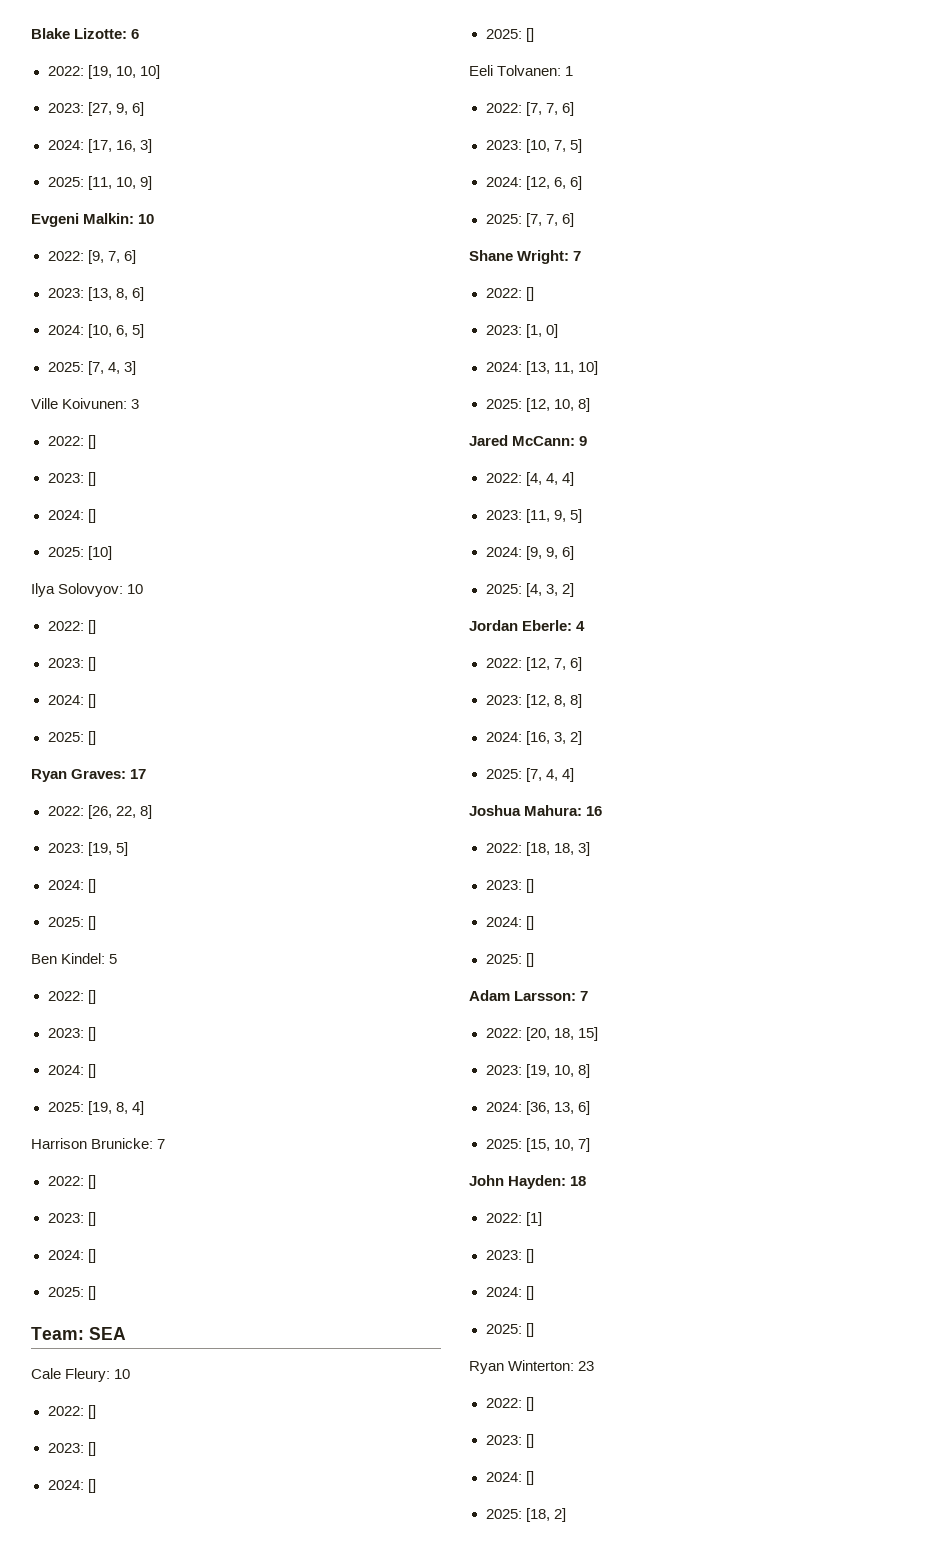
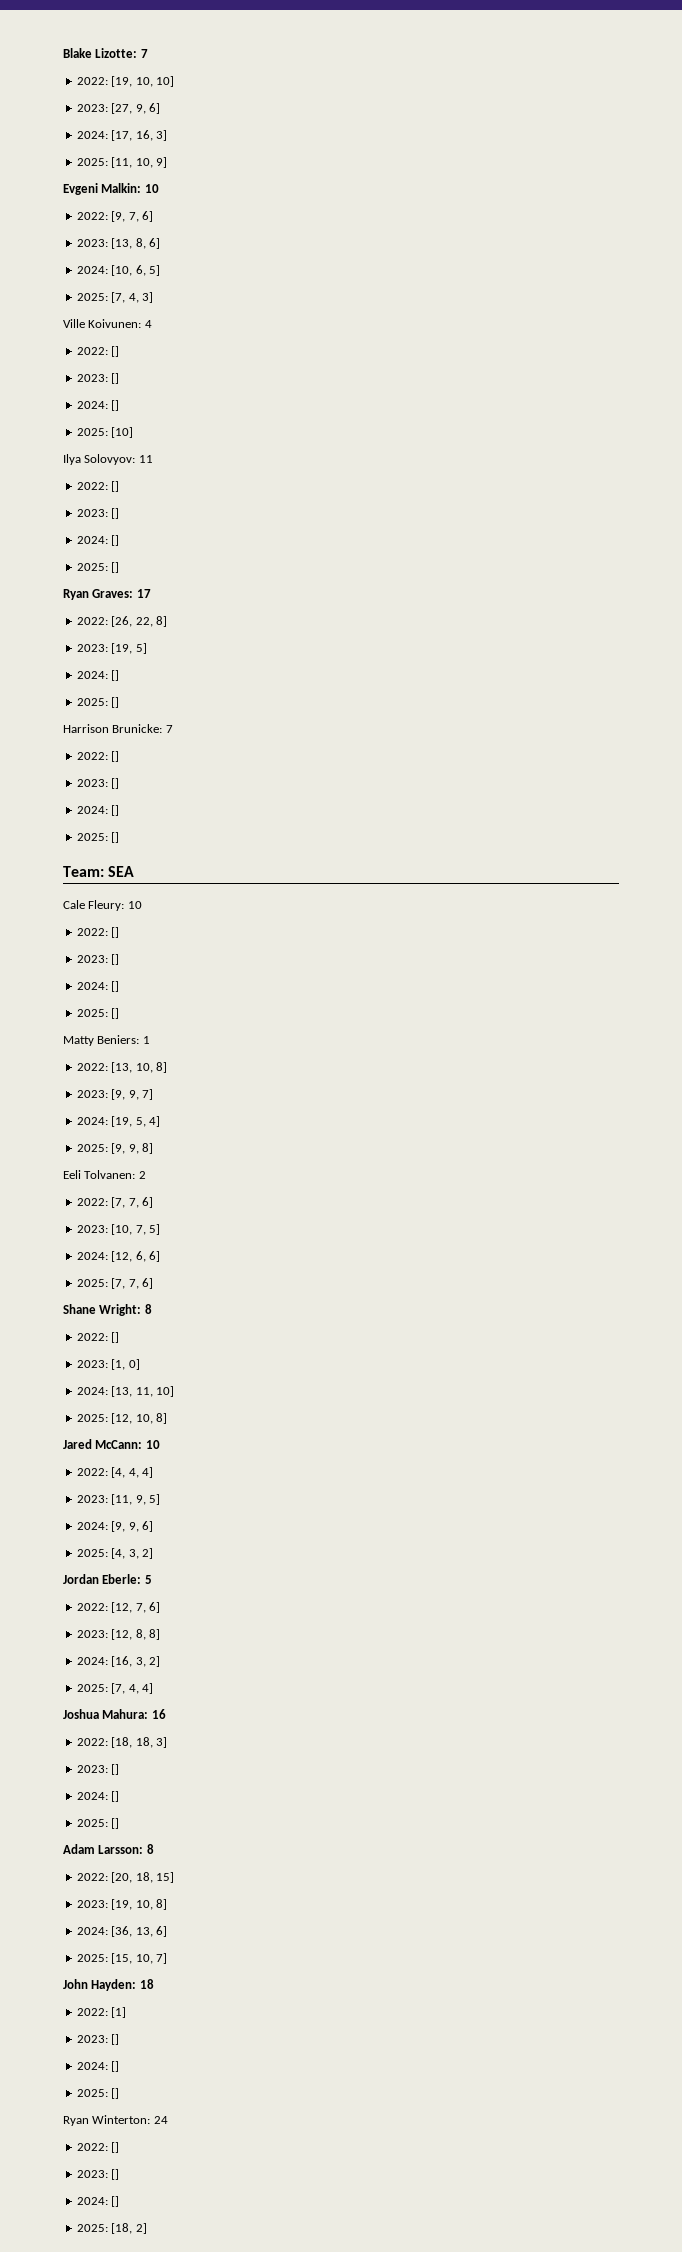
- Blake Lizotte: 6
+ Blake Lizotte: 7
- Ville Koivunen: 3
+ Ville Koivunen: 4
- Ilya Solovyov: 10
+ Ilya Solovyov: 11
- Ben Kindel: 5
- 2022: []
- 2023: []
- 2024: []
- 2025: [19, 8, 4]
+ Matty Beniers: 1
+ 2022: [13, 10, 8]
+ 2023: [9, 9, 7]
+ 2024: [19, 5, 4]
+ 2025: [9, 9, 8]
- Eeli Tolvanen: 1
+ Eeli Tolvanen: 2
- Shane Wright: 7
+ Shane Wright: 8
- Jared McCann: 9
+ Jared McCann: 10
- Jordan Eberle: 4
+ Jordan Eberle: 5
- Adam Larsson: 7
+ Adam Larsson: 8
- Ryan Winterton: 23
+ Ryan Winterton: 24

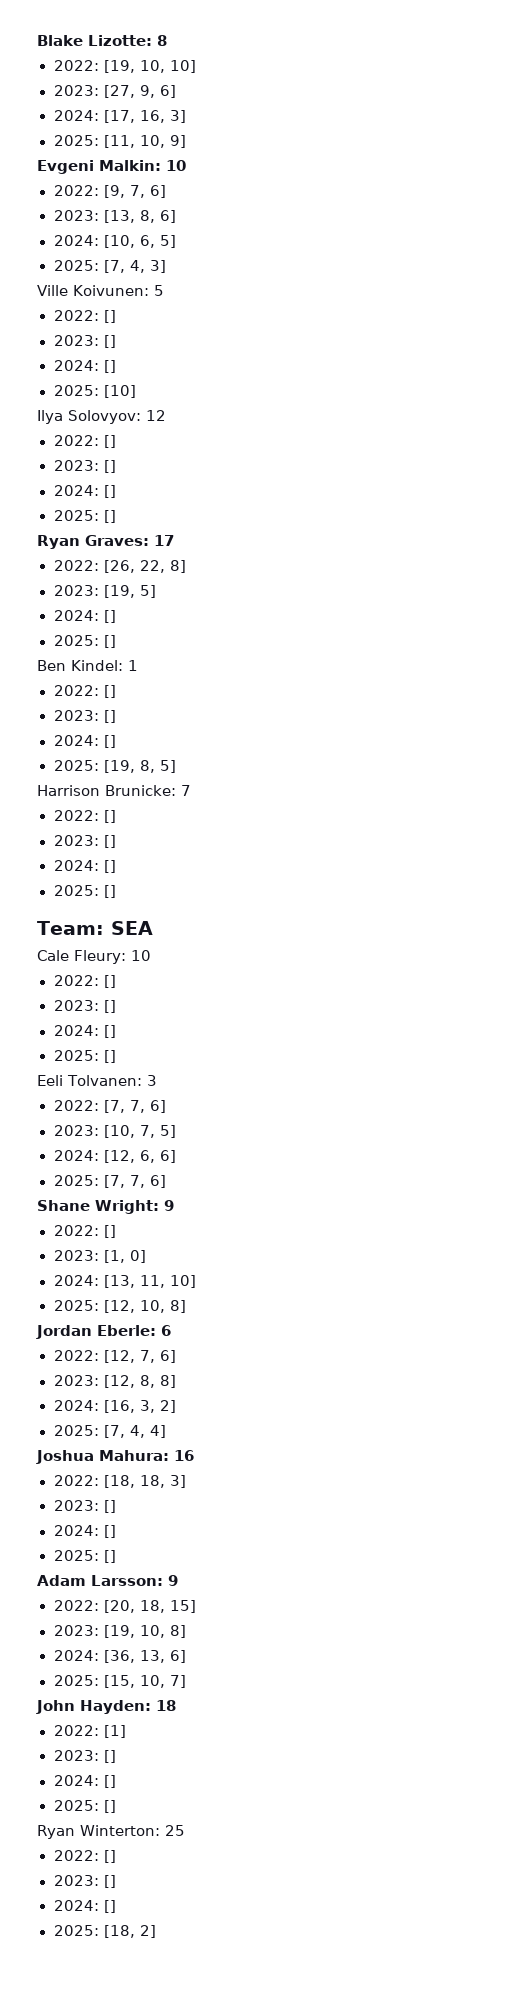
- Blake Lizotte: 7
+ Blake Lizotte: 8
- Ville Koivunen: 4
+ Ville Koivunen: 5
- Ilya Solovyov: 11
+ Ilya Solovyov: 12
+ Ben Kindel: 1
+ 2022: []
+ 2023: []
+ 2024: []
+ 2025: [19, 8, 5]
- Matty Beniers: 1
- 2022: [13, 10, 8]
- 2023: [9, 9, 7]
- 2024: [19, 5, 4]
- 2025: [9, 9, 8]
- Eeli Tolvanen: 2
+ Eeli Tolvanen: 3
- Shane Wright: 8
+ Shane Wright: 9
- Jared McCann: 10
- 2022: [4, 4, 4]
- 2023: [11, 9, 5]
- 2024: [9, 9, 6]
- 2025: [4, 3, 2]
- Jordan Eberle: 5
+ Jordan Eberle: 6
- Adam Larsson: 8
+ Adam Larsson: 9
- Ryan Winterton: 24
+ Ryan Winterton: 25

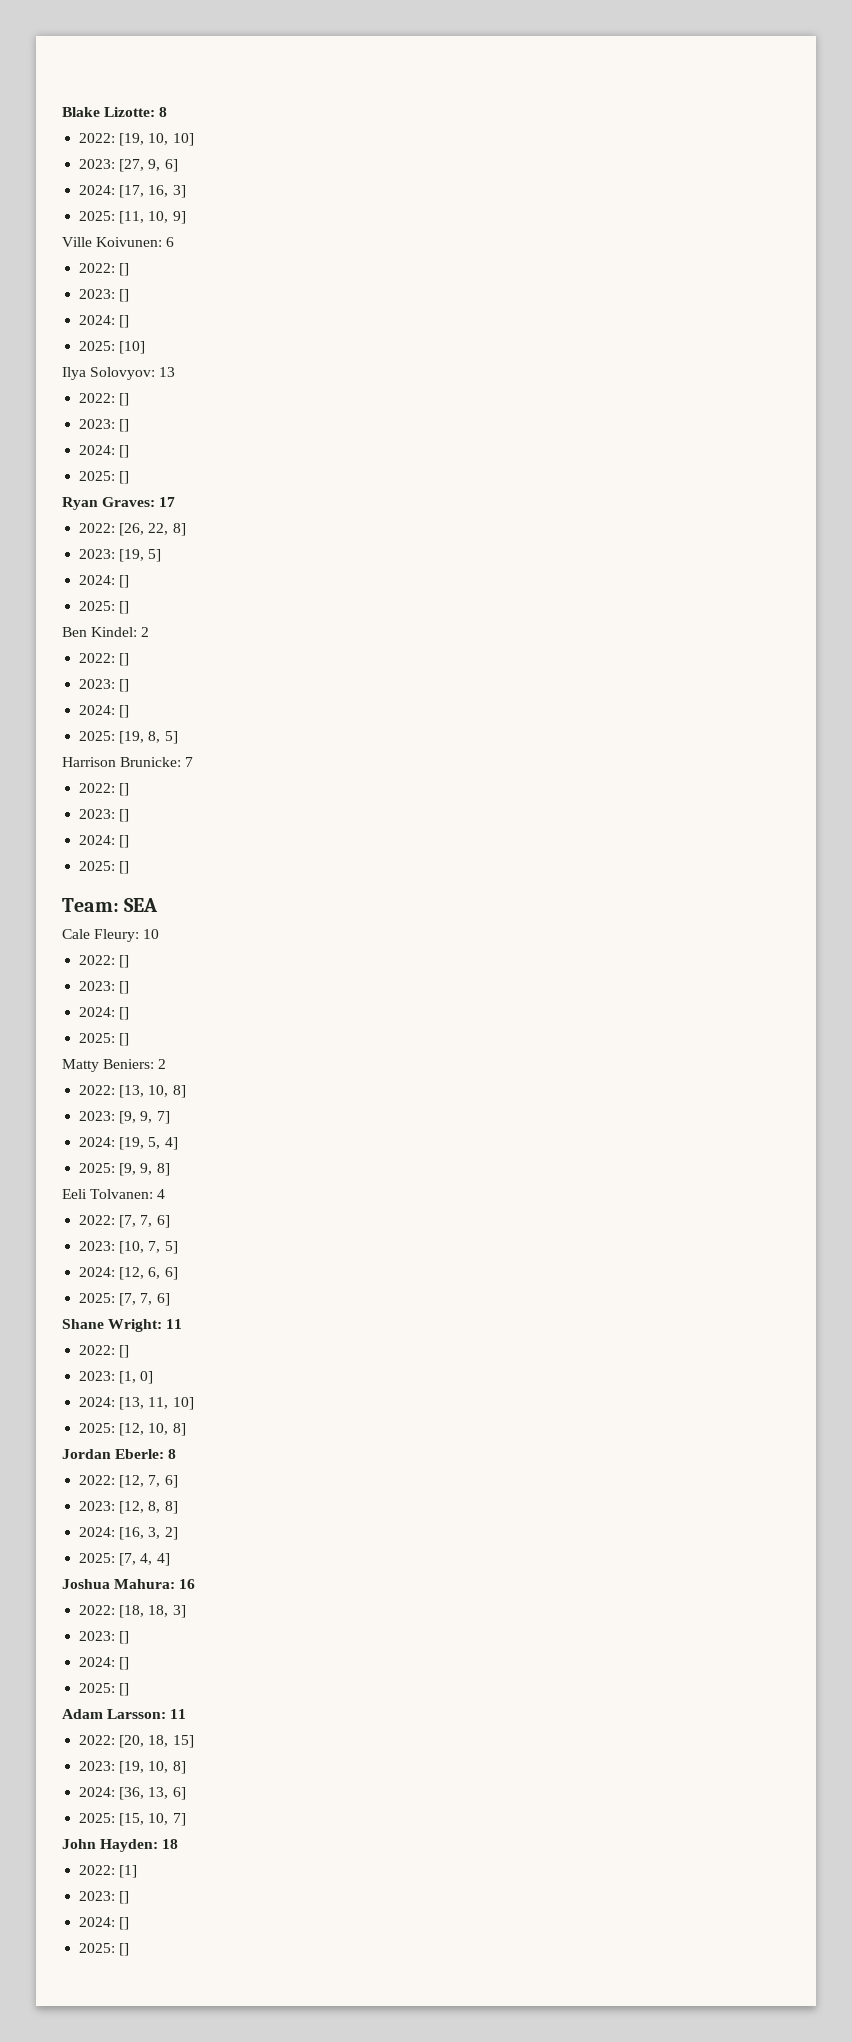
- Evgeni Malkin: 10
- 2022: [9, 7, 6]
- 2023: [13, 8, 6]
- 2024: [10, 6, 5]
- 2025: [7, 4, 3]
- Ville Koivunen: 5
+ Ville Koivunen: 6
- Ilya Solovyov: 12
+ Ilya Solovyov: 13
- Ben Kindel: 1
+ Ben Kindel: 2
+ Matty Beniers: 2
+ 2022: [13, 10, 8]
+ 2023: [9, 9, 7]
+ 2024: [19, 5, 4]
+ 2025: [9, 9, 8]
- Eeli Tolvanen: 3
+ Eeli Tolvanen: 4
- Shane Wright: 9
+ Shane Wright: 11
- Jordan Eberle: 6
+ Jordan Eberle: 8
- Adam Larsson: 9
+ Adam Larsson: 11
- Ryan Winterton: 25
- 2022: []
- 2023: []
- 2024: []
- 2025: [18, 2]

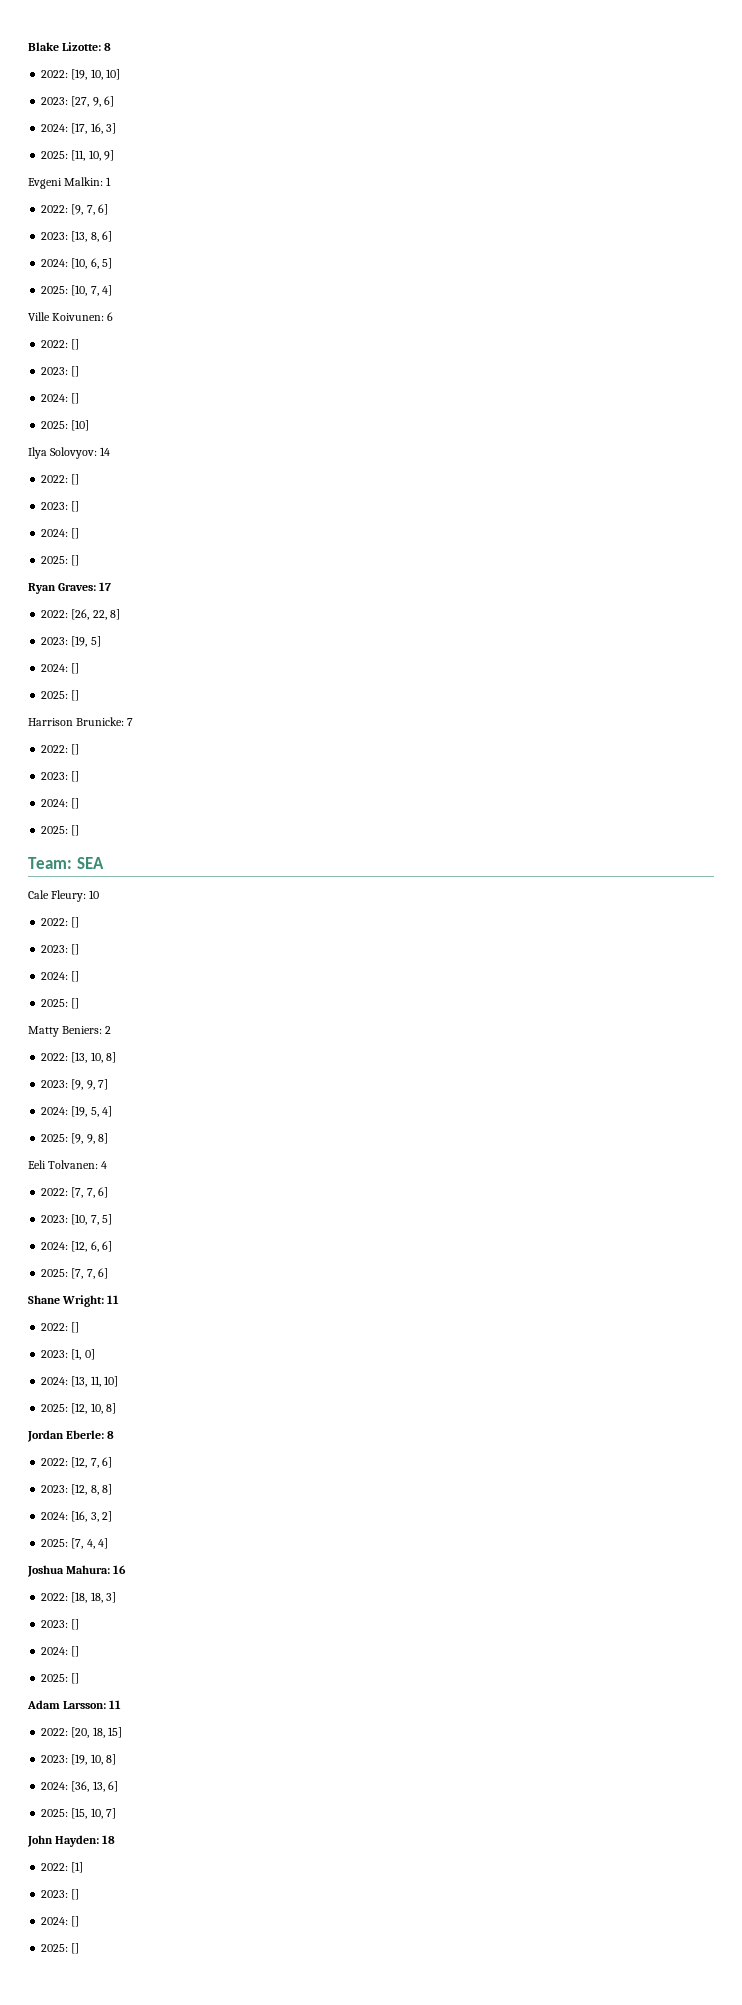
+ Evgeni Malkin: 1
+ 2022: [9, 7, 6]
+ 2023: [13, 8, 6]
+ 2024: [10, 6, 5]
+ 2025: [10, 7, 4]
- Ilya Solovyov: 13
+ Ilya Solovyov: 14
- Ben Kindel: 2
- 2022: []
- 2023: []
- 2024: []
- 2025: [19, 8, 5]

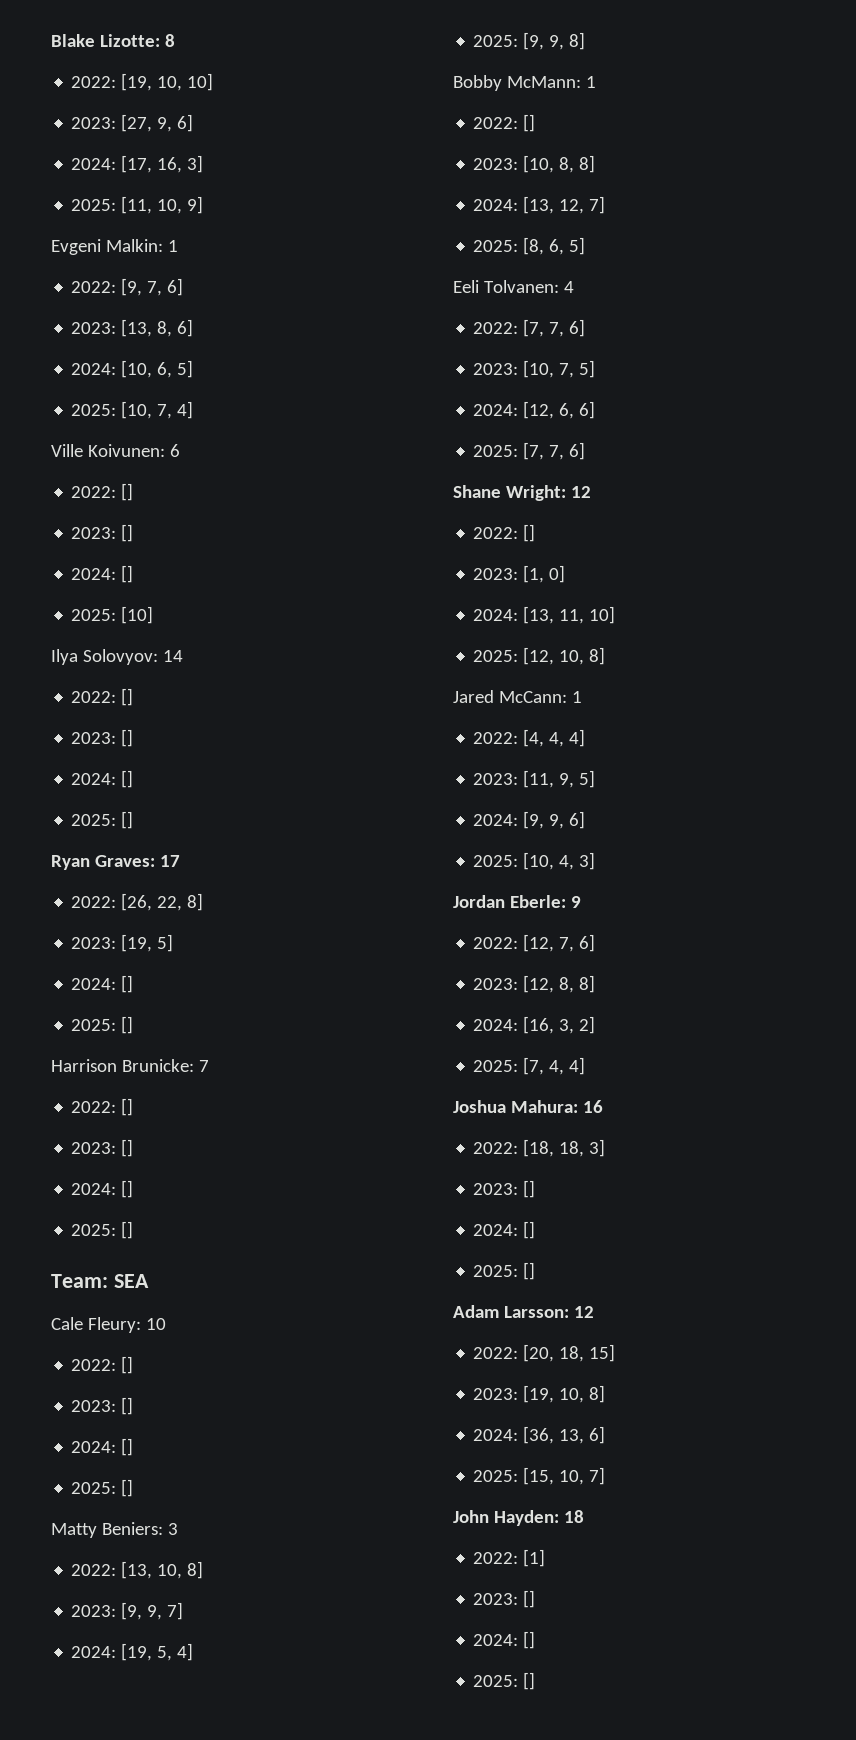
- Matty Beniers: 2
+ Matty Beniers: 3
+ Bobby McMann: 1
+ 2022: []
+ 2023: [10, 8, 8]
+ 2024: [13, 12, 7]
+ 2025: [8, 6, 5]
- Shane Wright: 11
+ Shane Wright: 12
+ Jared McCann: 1
+ 2022: [4, 4, 4]
+ 2023: [11, 9, 5]
+ 2024: [9, 9, 6]
+ 2025: [10, 4, 3]
- Jordan Eberle: 8
+ Jordan Eberle: 9
- Adam Larsson: 11
+ Adam Larsson: 12

